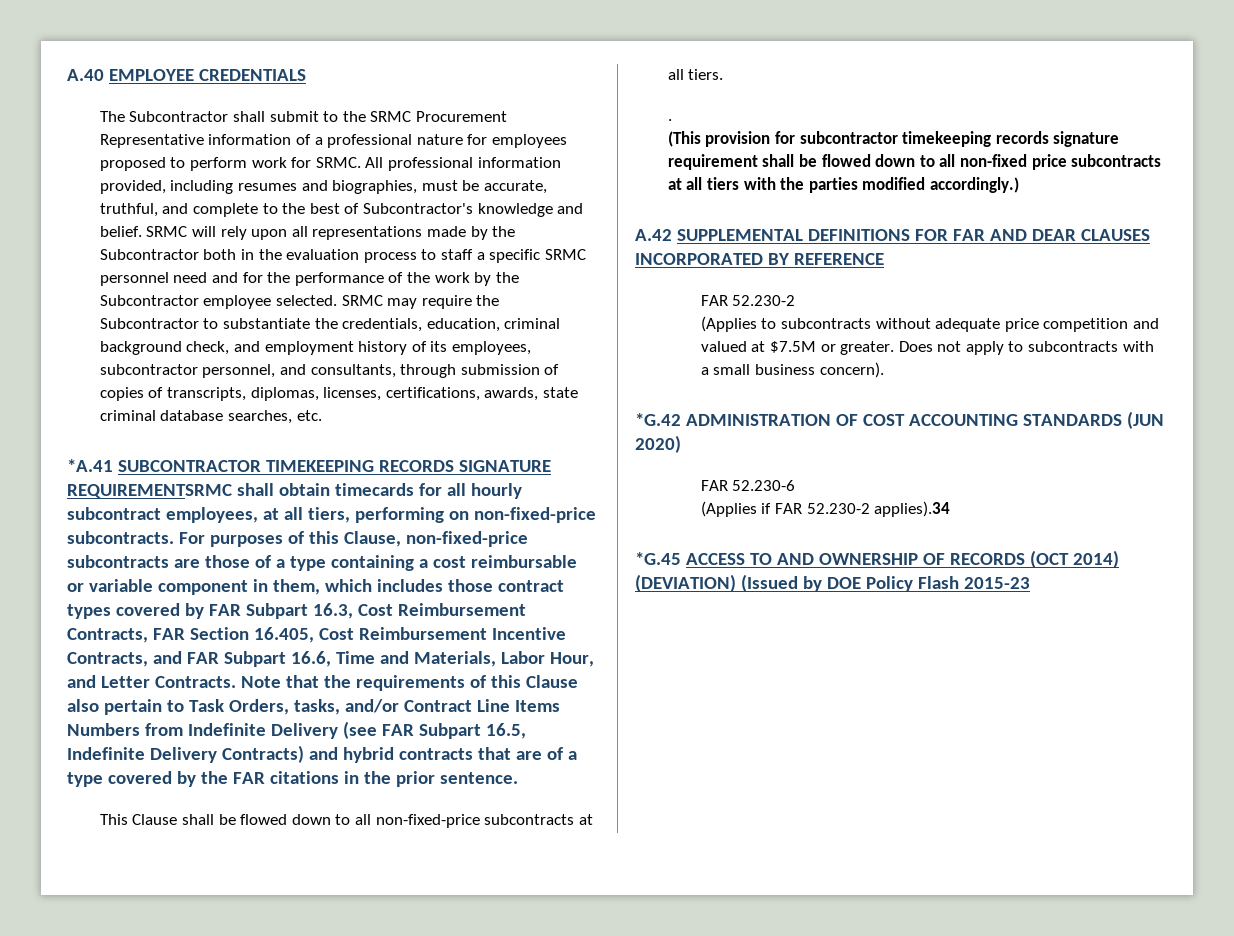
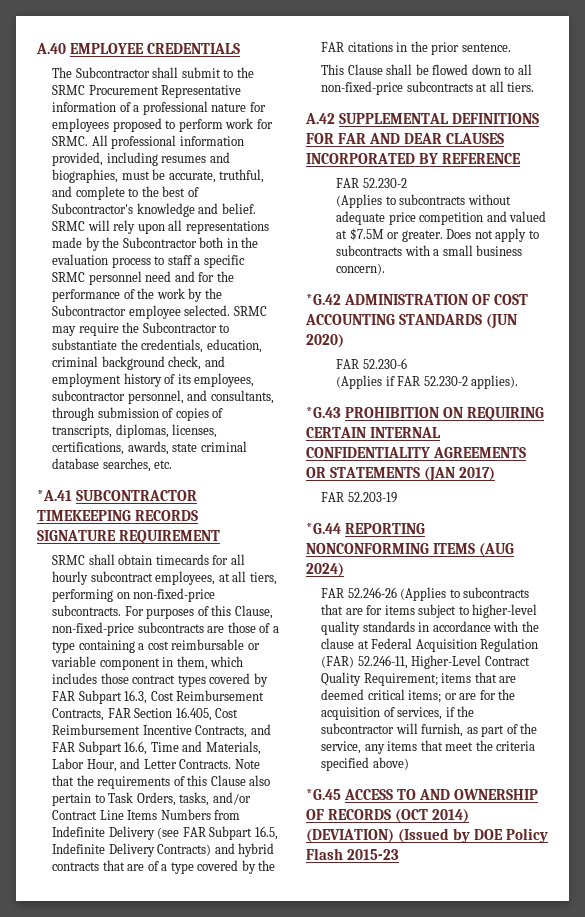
- *A.41 SUBCONTRACTOR TIMEKEEPING RECORDS SIGNATURE REQUIREMENTSRMC shall obtain timecards for all hourly subcontract employees, at all tiers, performing on non-fixed-price subcontracts.
+ *A.41 SUBCONTRACTOR TIMEKEEPING RECORDS SIGNATURE REQUIREMENT
+ SRMC shall obtain timecards for all hourly subcontract employees, at all tiers, performing on non-fixed-price subcontracts.
- .
- (This provision for subcontractor timekeeping records signature requirement shall be flowed down to all non-fixed price subcontracts at all tiers with the parties modified accordingly.)
- (Applies if FAR 52.230-2 applies).34
+ (Applies if FAR 52.230-2 applies).
+ *G.43 PROHIBITION ON REQUIRING CERTAIN INTERNAL CONFIDENTIALITY AGREEMENTS OR STATEMENTS (JAN 2017)
+ FAR 52.203-19
+ *G.44 REPORTING NONCONFORMING ITEMS (AUG 2024)
+ FAR 52.246-26 (Applies to subcontracts that are for items subject to higher-level quality standards in accordance with the clause at Federal Acquisition Regulation (FAR) 52.246-11, Higher-Level Contract Quality Requirement; items that are deemed critical items; or are for the acquisition of services, if the subcontractor will furnish, as part of the service, any items that meet the criteria specified above)

